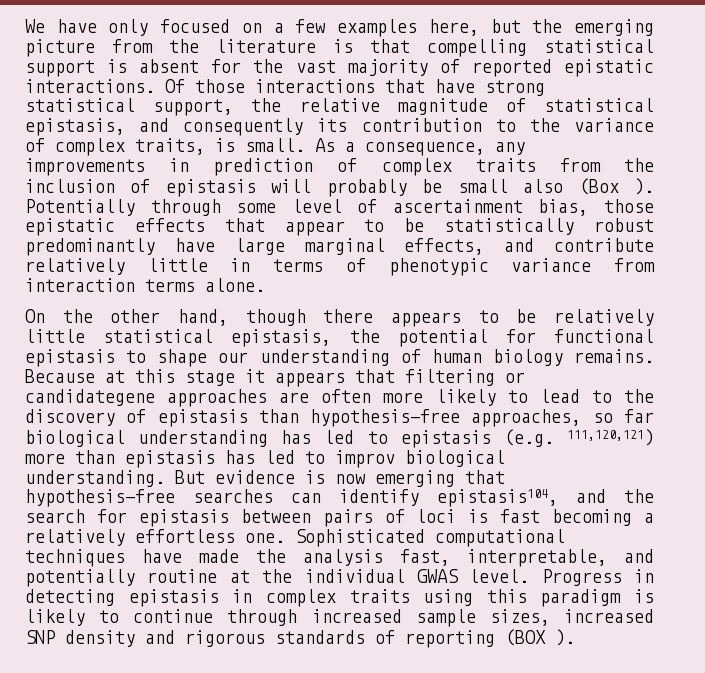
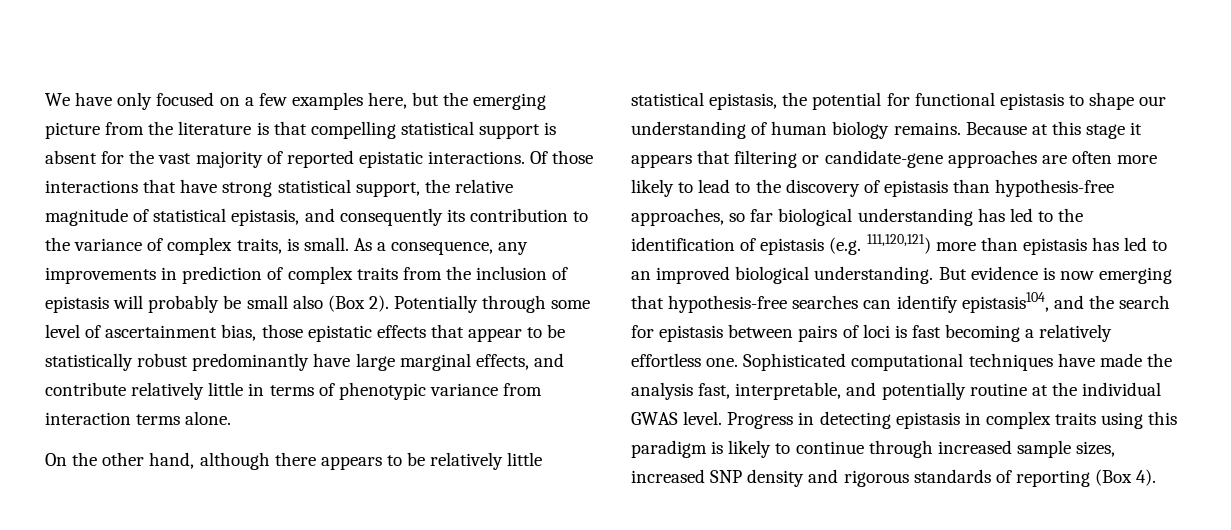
- As a consequence, any improvements in prediction of complex traits from the inclusion of epistasis will probably be small also (Box ).
+ As a consequence, any improvements in prediction of complex traits from the inclusion of epistasis will probably be small also (Box 2).
- On the other hand, though there appears to be relatively little statistical epistasis, the potential for functional epistasis to shape our understanding of human biology remains.
+ On the other hand, although there appears to be relatively little statistical epistasis, the potential for functional epistasis to shape our understanding of human biology remains.
- Because at this stage it appears that filtering or candidategene approaches are often more likely to lead to the discovery of epistasis than hypothesis-free approaches, so far biological understanding has led to epistasis (e.g. 111,120,121) more than epistasis has led to improv biological understanding.
+ Because at this stage it appears that filtering or candidate-gene approaches are often more likely to lead to the discovery of epistasis than hypothesis-free approaches, so far biological understanding has led to the identification of epistasis (e.g. 111,120,121) more than epistasis has led to an improved biological understanding.
- Progress in detecting epistasis in complex traits using this paradigm is likely to continue through increased sample sizes, increased SNP density and rigorous standards of reporting (BOX ).
+ Progress in detecting epistasis in complex traits using this paradigm is likely to continue through increased sample sizes, increased SNP density and rigorous standards of reporting (Box 4).

